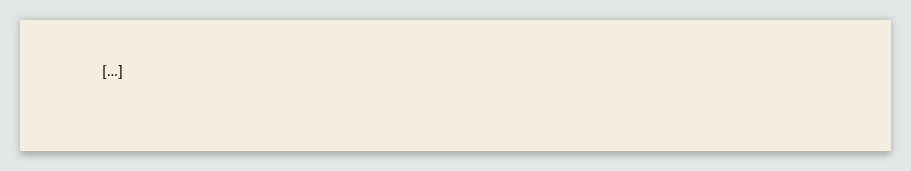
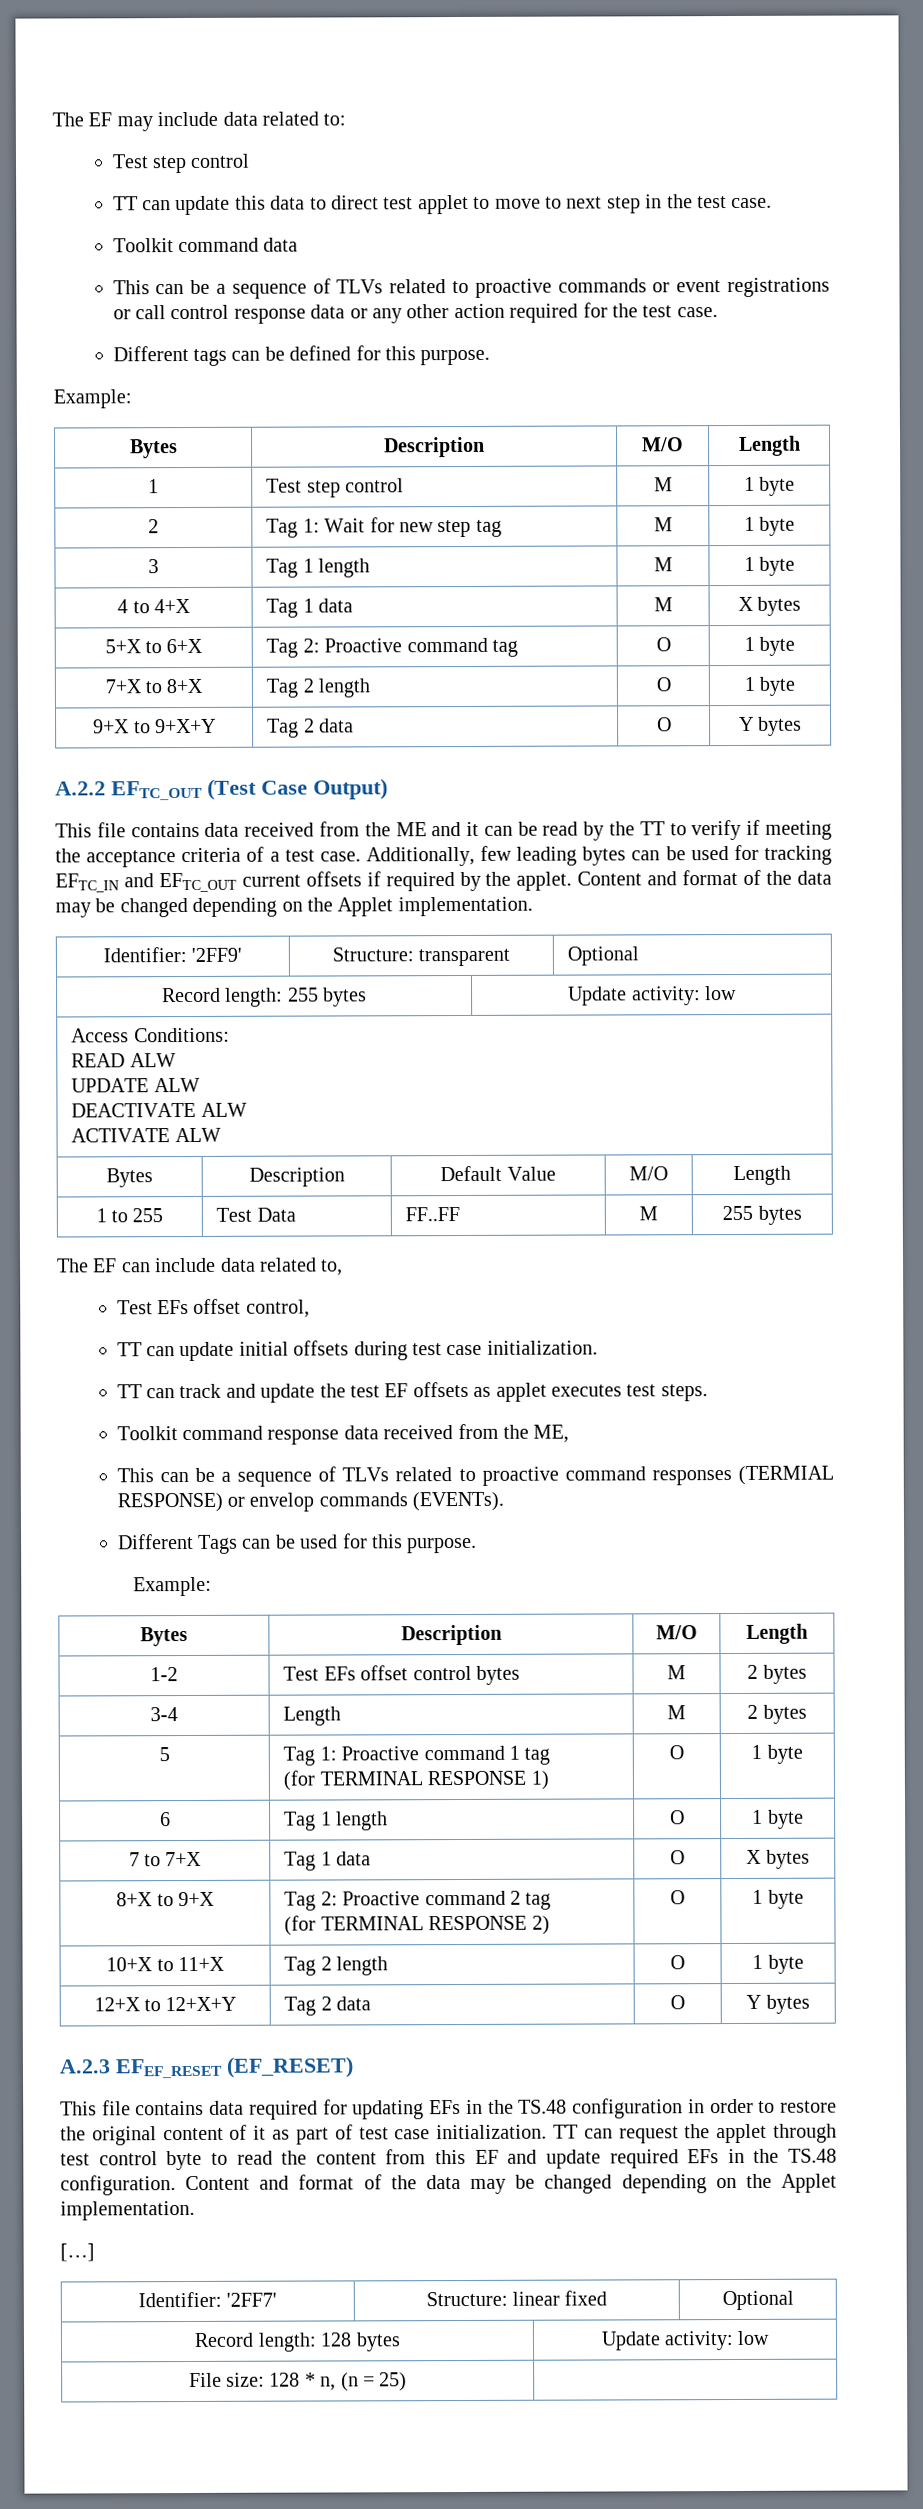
+ The EF may include data related to:
+ Test step control
+ TT can update this data to direct test applet to move to next step in the test case.
+ Toolkit command data
+ This can be a sequence of TLVs related to proactive commands or event registrations or call control response data or any other action required for the test case.
+ Different tags can be defined for this purpose.
+ Example:
+ Bytes | Description | M/O | Length
+ 1 | Test step control | M | 1 byte
+ 2 | Tag 1: Wait for new step tag | M | 1 byte
+ 3 | Tag 1 length | M | 1 byte
+ 4 to 4+X | Tag 1 data | M | X bytes
+ 5+X to 6+X | Tag 2: Proactive command tag | O | 1 byte
+ 7+X to 8+X | Tag 2 length | O | 1 byte
+ 9+X to 9+X+Y | Tag 2 data | O | Y bytes
+ A.2.2 EFTC_OUT (Test Case Output)
+ This file contains data received from the ME and it can be read by the TT to verify if meeting the acceptance criteria of a test case. Additionally, few leading bytes can be used for tracking EFTC_IN and EFTC_OUT current offsets if required by the applet. Content and format of the data may be changed depending on the Applet implementation.
+ Identifier: '2FF9' | Structure: transparent | Optional
+ Record length: 255 bytes | Update activity: low
+ Access Conditions:
+ READ ALW
+ UPDATE ALW
+ DEACTIVATE ALW
+ ACTIVATE ALW
+ Bytes | Description | Default Value | M/O | Length
+ 1 to 255 | Test Data | FF..FF | M | 255 bytes
+ The EF can include data related to,
+ Test EFs offset control,
+ TT can update initial offsets during test case initialization.
+ TT can track and update the test EF offsets as applet executes test steps.
+ Toolkit command response data received from the ME,
+ This can be a sequence of TLVs related to proactive command responses (TERMIAL RESPONSE) or envelop commands (EVENTs).
+ Different Tags can be used for this purpose.
+ Example:
+ Bytes | Description | M/O | Length
+ 1-2 | Test EFs offset control bytes | M | 2 bytes
+ 3-4 | Length | M | 2 bytes
+ 5 | Tag 1: Proactive command 1 tag
+ (for TERMINAL RESPONSE 1) | O | 1 byte
+ 6 | Tag 1 length | O | 1 byte
+ 7 to 7+X | Tag 1 data | O | X bytes
+ 8+X to 9+X | Tag 2: Proactive command 2 tag
+ (for TERMINAL RESPONSE 2) | O | 1 byte
+ 10+X to 11+X | Tag 2 length | O | 1 byte
+ 12+X to 12+X+Y | Tag 2 data | O | Y bytes
+ A.2.3 EFEF_RESET (EF_RESET)
+ This file contains data required for updating EFs in the TS.48 configuration in order to restore the original content of it as part of test case initialization. TT can request the applet through test control byte to read the content from this EF and update required EFs in the TS.48 configuration. Content and format of the data may be changed depending on the Applet implementation.
  […]
+ Identifier: '2FF7' | Structure: linear fixed | Optional
+ Record length: 128 bytes | Update activity: low
+ File size: 128 * n, (n = 25) |

